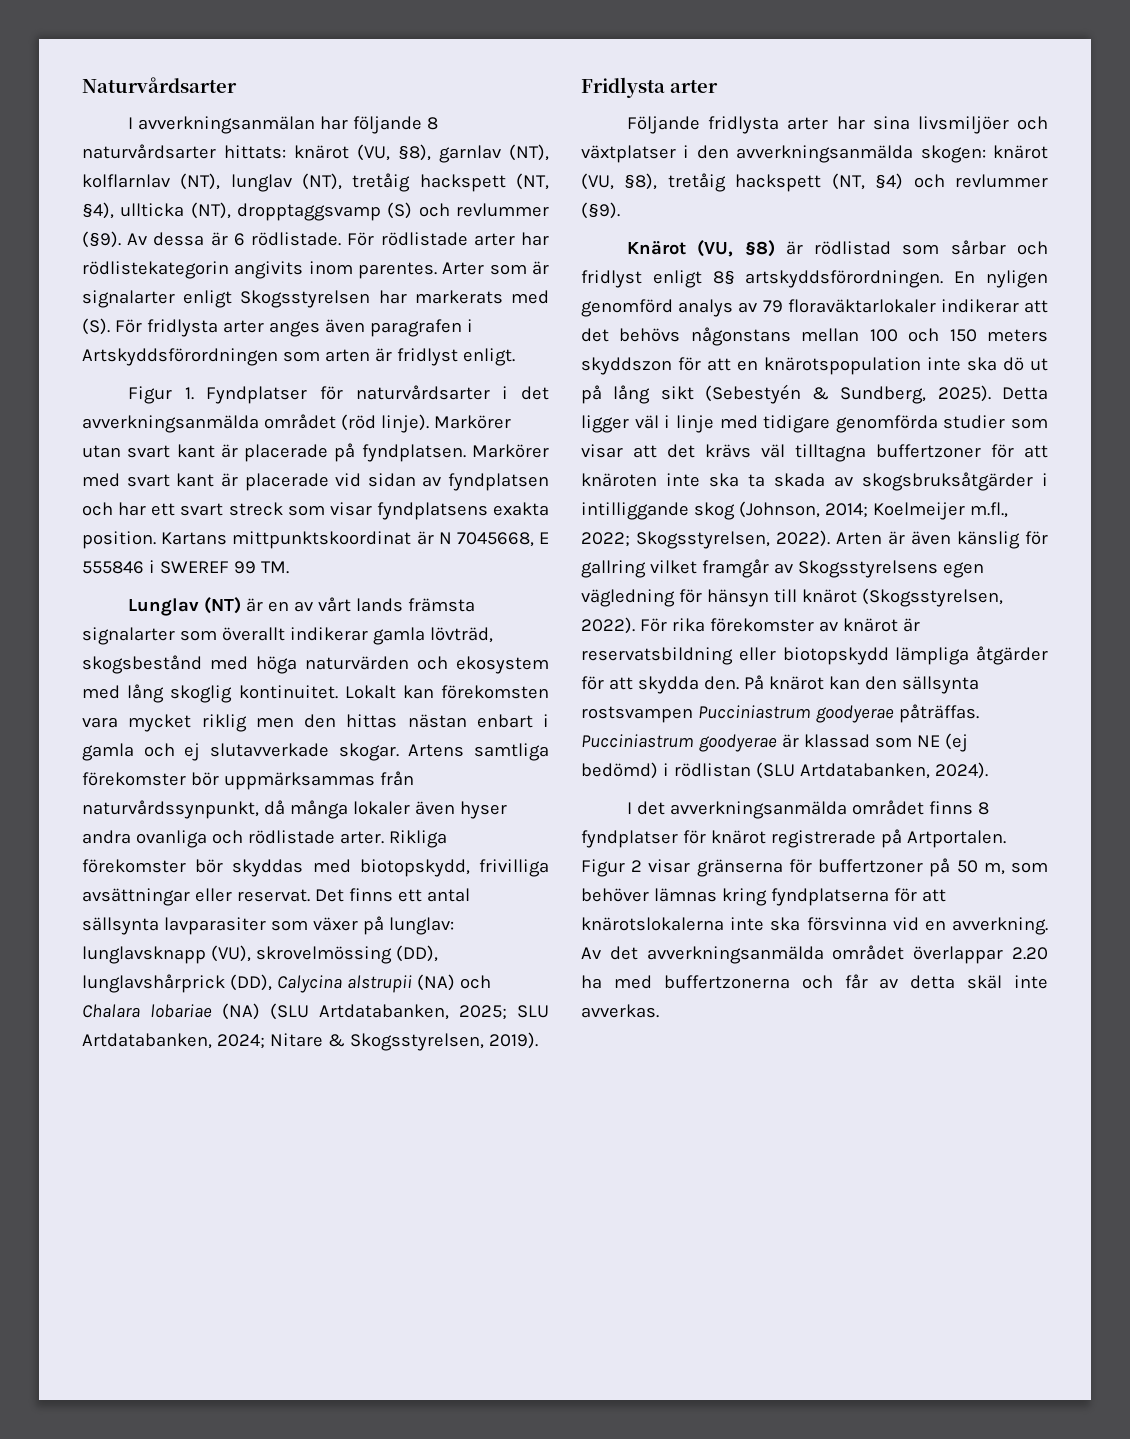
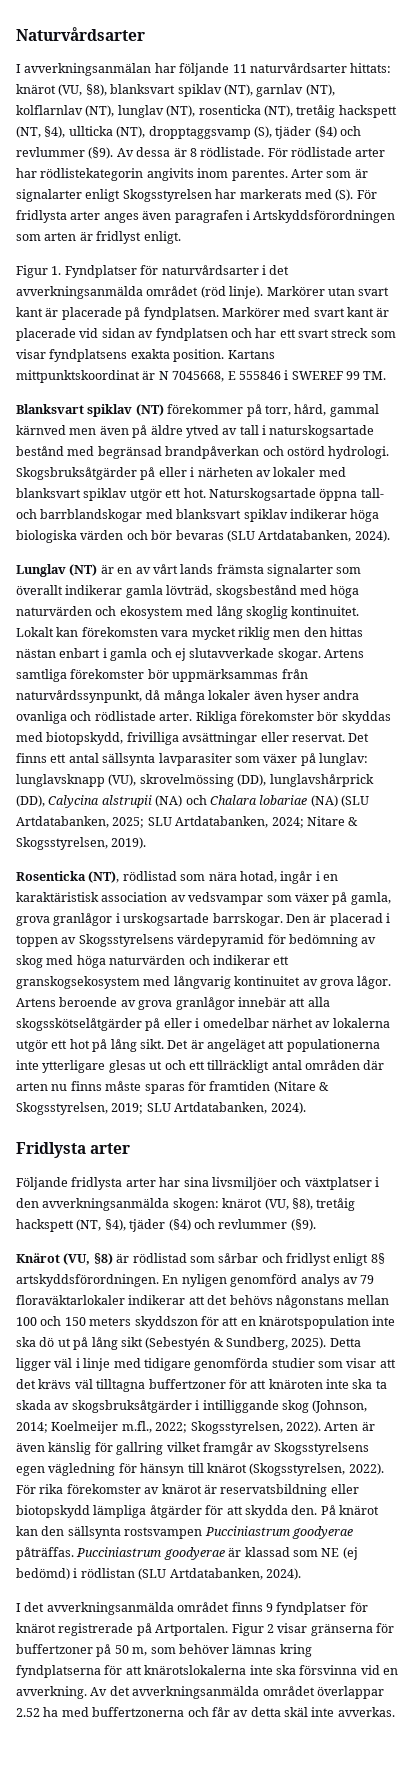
- I avverkningsanmälan har följande 8 naturvårdsarter hittats: knärot (VU, §8), garnlav (NT), kolflarnlav (NT), lunglav (NT), tretåig hackspett (NT, §4), ullticka (NT), dropptaggsvamp (S) och revlummer (§9).
+ I avverkningsanmälan har följande 11 naturvårdsarter hittats: knärot (VU, §8), blanksvart spiklav (NT), garnlav (NT), kolflarnlav (NT), lunglav (NT), rosenticka (NT), tretåig hackspett (NT, §4), ullticka (NT), dropptaggsvamp (S), tjäder (§4) och revlummer (§9).
- Av dessa är 6 rödlistade.
+ Av dessa är 8 rödlistade.
+ Blanksvart spiklav (NT) förekommer på torr, hård, gammal kärnved men även på äldre ytved av tall i naturskogsartade bestånd med begränsad brandpåverkan och ostörd hydrologi. Skogsbruksåtgärder på eller i närheten av lokaler med blanksvart spiklav utgör ett hot. Naturskogsartade öppna tall- och barrblandskogar med blanksvart spiklav indikerar höga biologiska värden och bör bevaras (SLU Artdatabanken, 2024).
+ Rosenticka (NT), rödlistad som nära hotad, ingår i en karaktäristisk association av vedsvampar som växer på gamla, grova granlågor i urskogsartade barrskogar. Den är placerad i toppen av Skogsstyrelsens värdepyramid för bedömning av skog med höga naturvärden och indikerar ett granskogsekosystem med långvarig kontinuitet av grova lågor. Artens beroende av grova granlågor innebär att alla skogsskötselåtgärder på eller i omedelbar närhet av lokalerna utgör ett hot på lång sikt. Det är angeläget att populationerna inte ytterligare glesas ut och ett tillräckligt antal områden där arten nu finns måste sparas för framtiden (Nitare & Skogsstyrelsen, 2019; SLU Artdatabanken, 2024).
- Följande fridlysta arter har sina livsmiljöer och växtplatser i den avverkningsanmälda skogen: knärot (VU, §8), tretåig hackspett (NT, §4) och revlummer (§9).
+ Följande fridlysta arter har sina livsmiljöer och växtplatser i den avverkningsanmälda skogen: knärot (VU, §8), tretåig hackspett (NT, §4), tjäder (§4) och revlummer (§9).
- I det avverkningsanmälda området finns 8 fyndplatser för knärot registrerade på Artportalen.
+ I det avverkningsanmälda området finns 9 fyndplatser för knärot registrerade på Artportalen.
- Av det avverkningsanmälda området överlappar 2.20 ha med buffertzonerna och får av detta skäl inte avverkas.
+ Av det avverkningsanmälda området överlappar 2.52 ha med buffertzonerna och får av detta skäl inte avverkas.

